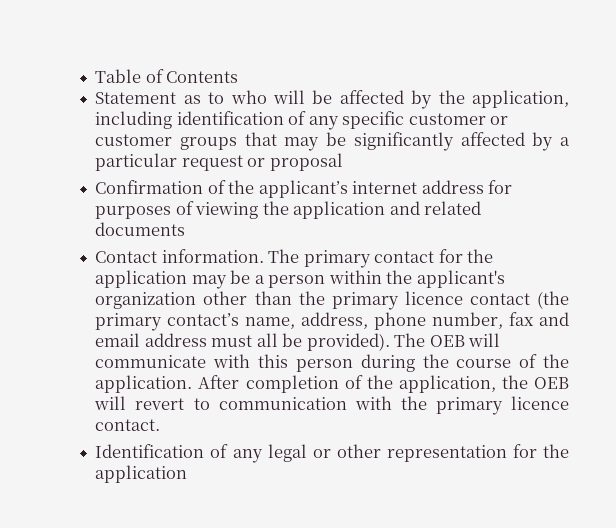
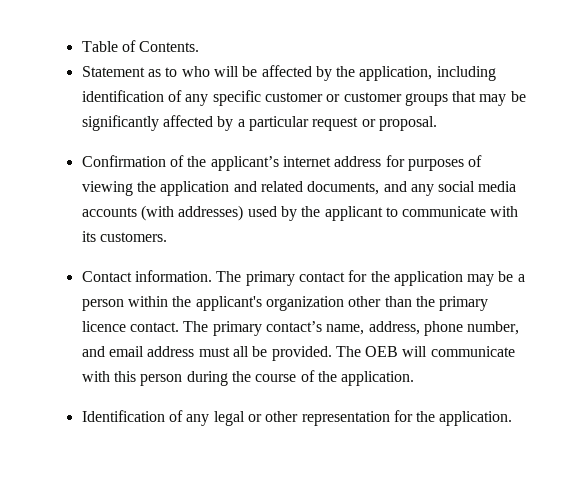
- Table of Contents
+ Table of Contents.
- Statement as to who will be affected by the application, including identification of any specific customer or customer groups that may be significantly affected by a particular request or proposal
+ Statement as to who will be affected by the application, including identification of any specific customer or customer groups that may be significantly affected by a particular request or proposal.
- Confirmation of the applicant’s internet address for purposes of viewing the application and related documents
+ Confirmation of the applicant’s internet address for purposes of viewing the application and related documents, and any social media accounts (with addresses) used by the applicant to communicate with its customers.
- The primary contact for the application may be a person within the applicant's organization other than the primary licence contact (the primary contact’s name, address, phone number, fax and email address must all be provided).
+ The primary contact for the application may be a person within the applicant's organization other than the primary licence contact. The primary contact’s name, address, phone number, and email address must all be provided.
- After completion of the application, the OEB will revert to communication with the primary licence contact.
- Identification of any legal or other representation for the application
+ Identification of any legal or other representation for the application.

